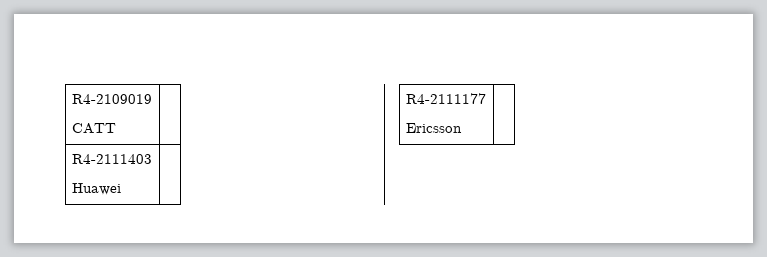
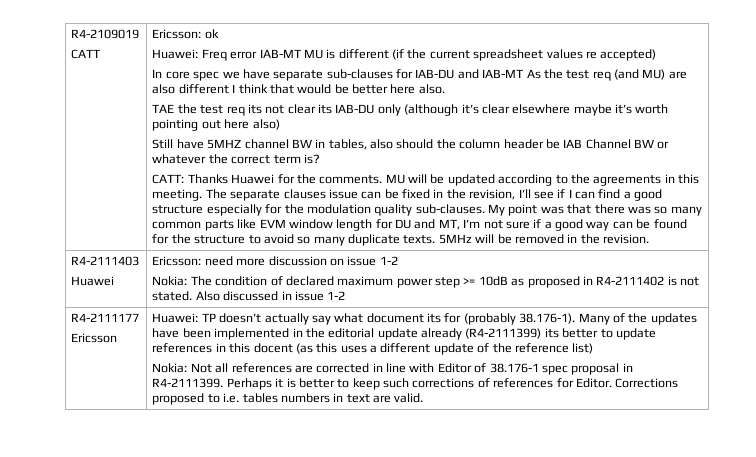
+ Ericsson: ok
+ Huawei: Freq error IAB-MT MU is different (if the current spreadsheet values re accepted)
+ In core spec we have separate sub-clauses for IAB-DU and IAB-MT As the test req (and MU) are also different I think that would be better here also.
+ TAE the test req its not clear its IAB-DU only (although it’s clear elsewhere maybe it’s worth pointing out here also)
+ Still have 5MHZ channel BW in tables, also should the column header be IAB Channel BW or whatever the correct term is?
+ CATT: Thanks Huawei for the comments. MU will be updated according to the agreements in this meeting. The separate clauses issue can be fixed in the revision, I’ll see if I can find a good structure especially for the modulation quality sub-clauses. My point was that there was so many common parts like EVM window length for DU and MT, I’m not sure if a good way can be found for the structure to avoid so many duplicate texts. 5MHz will be removed in the revision.
  R4-2111403
- Huawei |
+ Huawei | Ericsson: need more discussion on issue 1-2
+ Nokia: The condition of declared maximum power step >= 10dB as proposed in R4-2111402 is not stated. Also discussed in issue 1-2
  R4-2111177
- Ericsson |
+ Ericsson | Huawei: TP doesn’t actually say what document its for (probably 38.176-1). Many of the updates have been implemented in the editorial update already (R4-2111399) its better to update references in this docent (as this uses a different update of the reference list)
+ Nokia: Not all references are corrected in line with Editor of 38.176-1 spec proposal in R4-2111399. Perhaps it is better to keep such corrections of references for Editor. Corrections proposed to i.e. tables numbers in text are valid.

